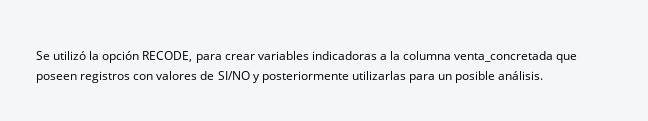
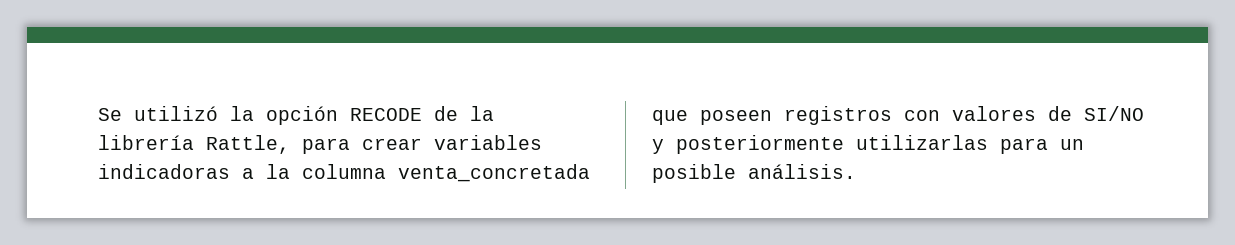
- Se utilizó la opción RECODE, para crear variables indicadoras a la columna venta_concretada que poseen registros con valores de SI/NO y posteriormente utilizarlas para un posible análisis.
+ Se utilizó la opción RECODE de la librería Rattle, para crear variables indicadoras a la columna venta_concretada que poseen registros con valores de SI/NO y posteriormente utilizarlas para un posible análisis.

